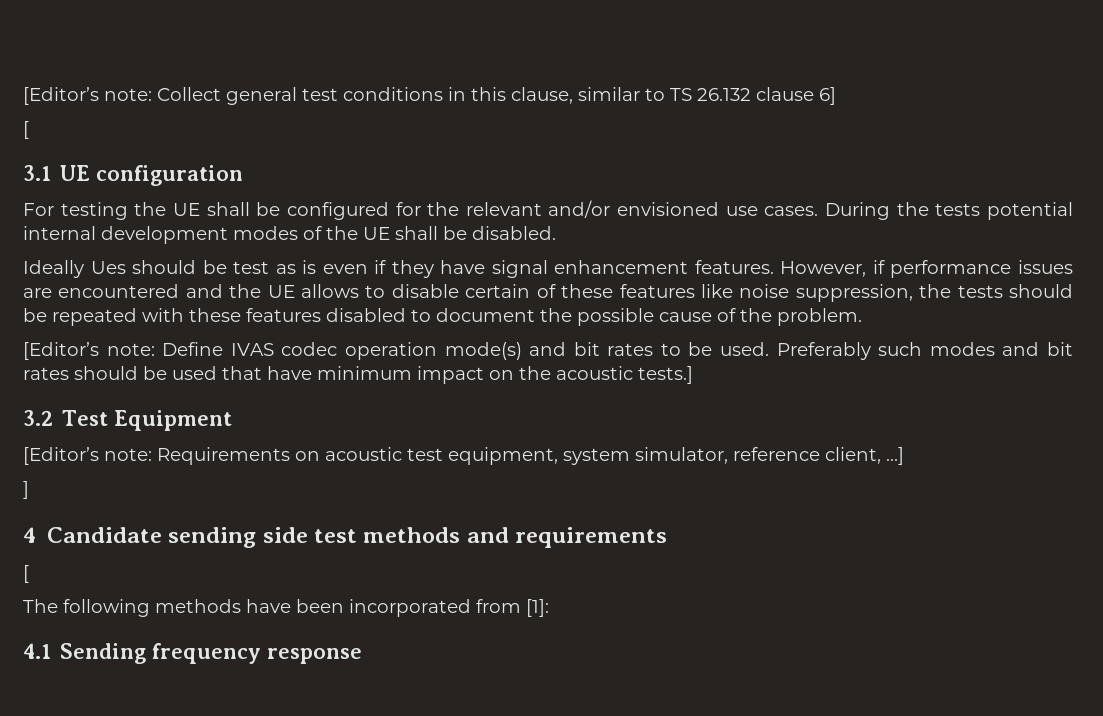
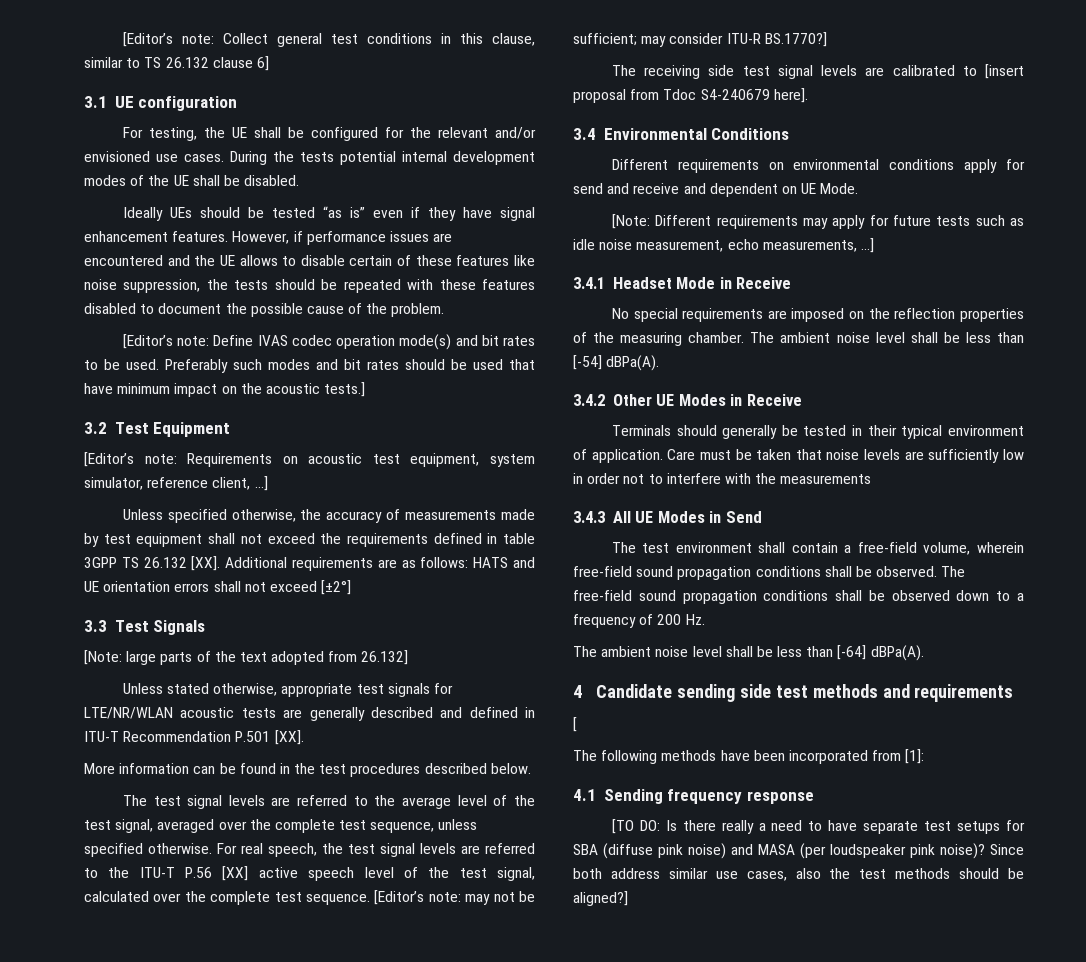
  [Editor’s note: Collect general test conditions in this clause, similar to TS 26.132 clause 6]
- [
- For testing the UE shall be configured for the relevant and/or envisioned use cases.
+ For testing, the UE shall be configured for the relevant and/or envisioned use cases.
- Ideally Ues should be test as is even if they have signal enhancement features.
+ Ideally UEs should be tested “as is” even if they have signal enhancement features.
- ]
+ Unless specified otherwise, the accuracy of measurements made by test equipment shall not exceed the requirements defined in table 3GPP TS 26.132 [XX]. Additional requirements are as follows: HATS and UE orientation errors shall not exceed [±2°]
+ 3.3 Test Signals
+ [Note: large parts of the text adopted from 26.132]
+ Unless stated otherwise, appropriate test signals for LTE/NR/WLAN acoustic tests are generally described and defined in ITU-T Recommendation P.501 [XX].
+ More information can be found in the test procedures described below.
+ The test signal levels are referred to the average level of the test signal, averaged over the complete test sequence, unless specified otherwise. For real speech, the test signal levels are referred to the ITU-T P.56 [XX] active speech level of the test signal, calculated over the complete test sequence. [Editor’s note: may not be sufficient; may consider ITU-R BS.1770?]
+ The receiving side test signal levels are calibrated to [insert proposal from Tdoc S4-240679 here].
+ 3.4 Environmental Conditions
+ Different requirements on environmental conditions apply for send and receive and dependent on UE Mode.
+ [Note: Different requirements may apply for future tests such as idle noise measurement, echo measurements, …]
+ 3.4.1 Headset Mode in Receive
+ No special requirements are imposed on the reflection properties of the measuring chamber. The ambient noise level shall be less than [-54] dBPa(A).
+ 3.4.2 Other UE Modes in Receive
+ Terminals should generally be tested in their typical environment of application. Care must be taken that noise levels are sufficiently low in order not to interfere with the measurements
+ 3.4.3 All UE Modes in Send
+ The test environment shall contain a free-field volume, wherein free-field sound propagation conditions shall be observed. The free-field sound propagation conditions shall be observed down to a frequency of 200 Hz.
+ The ambient noise level shall be less than [-64] dBPa(A).
+ [TO DO: Is there really a need to have separate test setups for SBA (diffuse pink noise) and MASA (per loudspeaker pink noise)? Since both address similar use cases, also the test methods should be aligned?]

